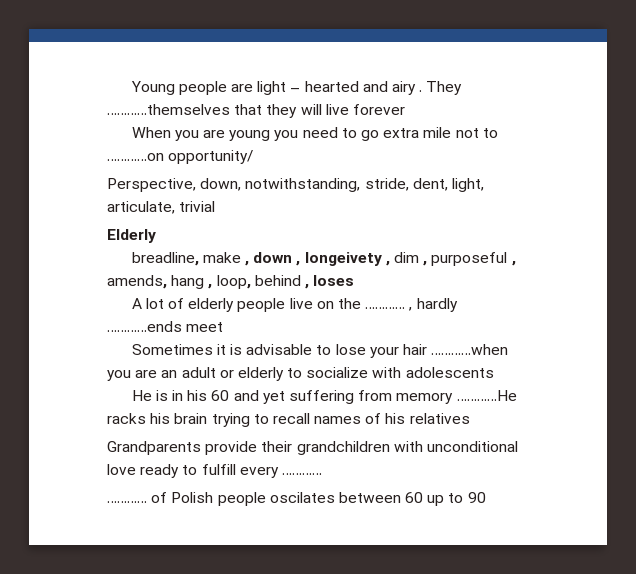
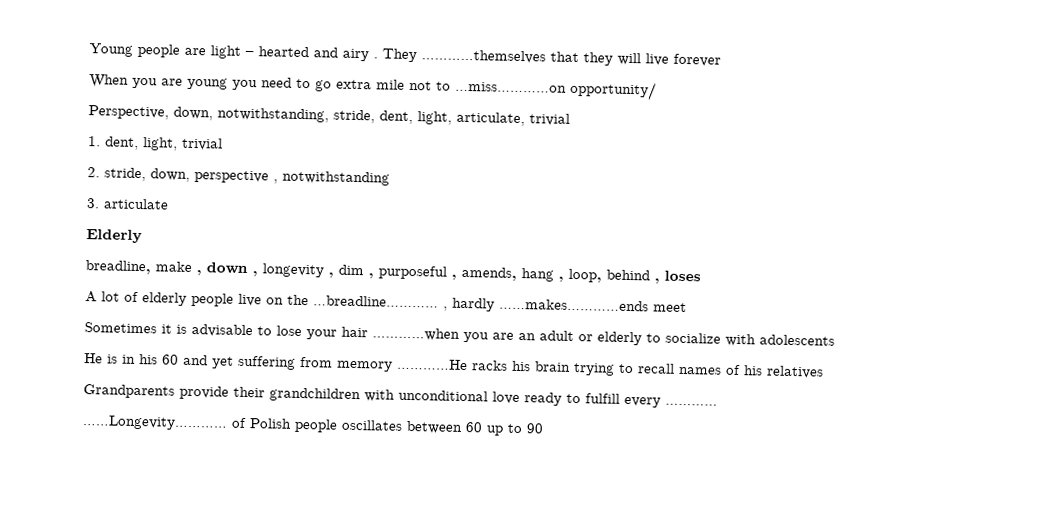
- When you are young you need to go extra mile not to …………on opportunity/
+ When you are young you need to go extra mile not to …miss…………on opportunity/
+ 1. dent, light, trivial
+ 2. stride, down, perspective , notwithstanding
+ 3. articulate
- breadline, make , down , longeivety , dim , purposeful , amends, hang , loop, behind , loses
+ breadline, make , down , longevity , dim , purposeful , amends, hang , loop, behind , loses
- A lot of elderly people live on the ………… , hardly …………ends meet
+ A lot of elderly people live on the …breadline………… , hardly ……makes…………ends meet
- ………… of Polish people oscilates between 60 up to 90
+ ……Longevity………… of Polish people oscillates between 60 up to 90

